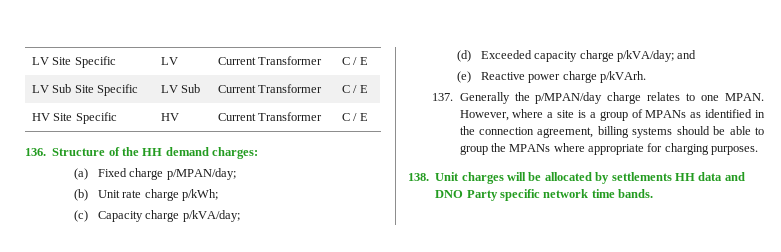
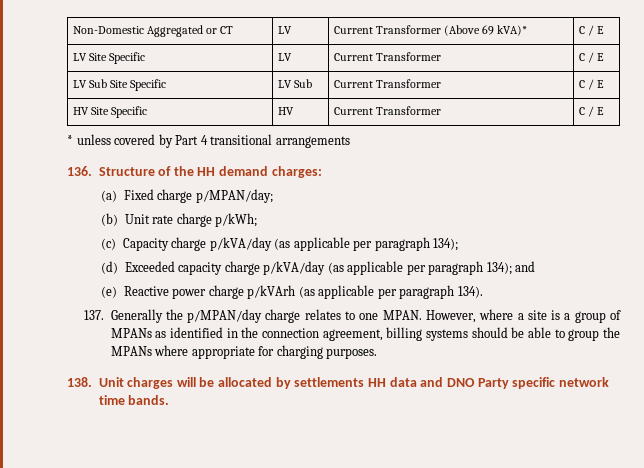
+ Non-Domestic Aggregated or CT | LV | Current Transformer (Above 69 kVA)* | C / E
+ * unless covered by Part 4 transitional arrangements
- (c) Capacity charge p/kVA/day;
- (d) Exceeded capacity charge p/kVA/day; and
+ (c) Capacity charge p/kVA/day (as applicable per paragraph 134);
+ (d) Exceeded capacity charge p/kVA/day (as applicable per paragraph 134); and
- (e) Reactive power charge p/kVArh.
+ (e) Reactive power charge p/kVArh (as applicable per paragraph 134).

